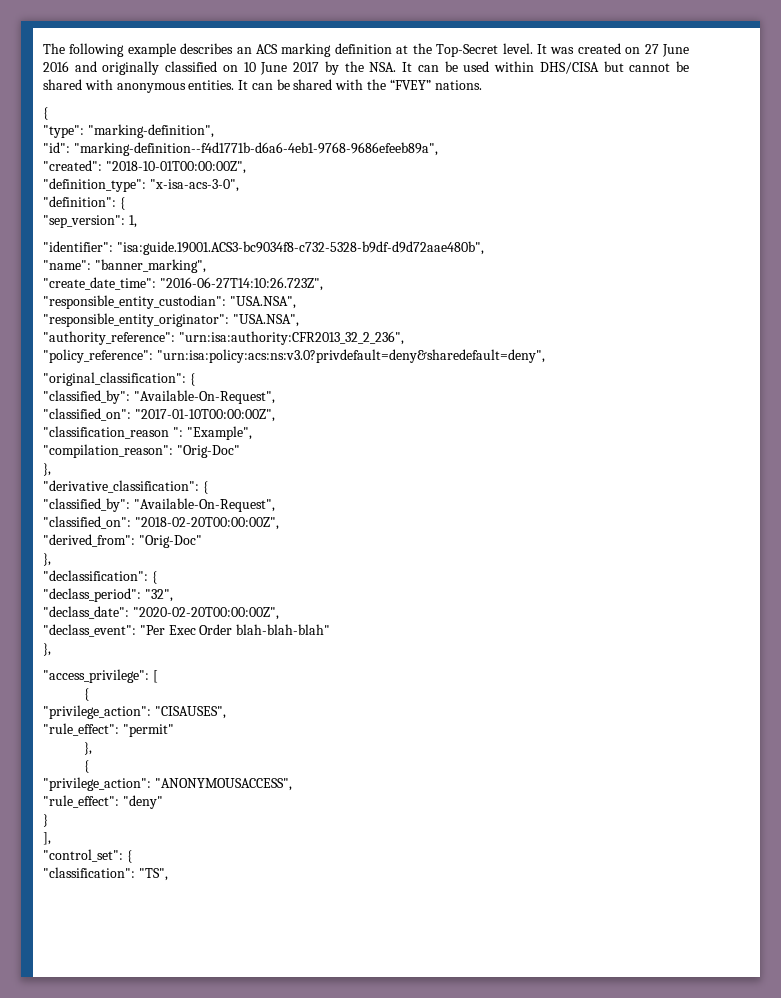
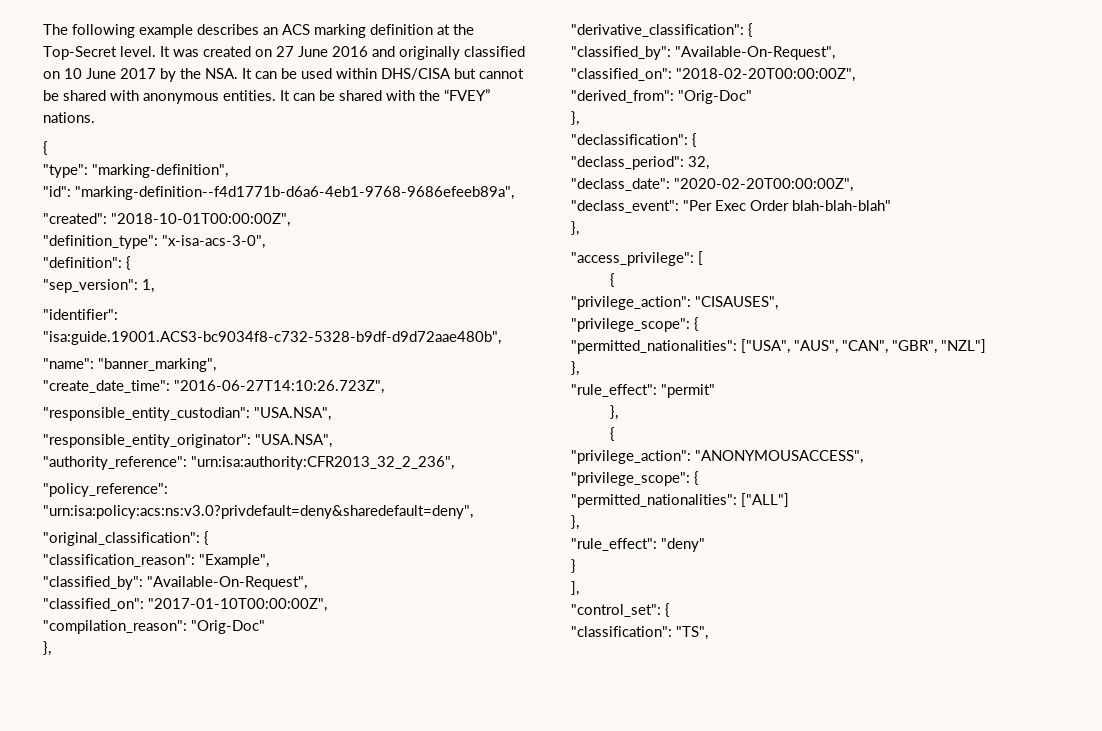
+ "classification_reason": "Example",
- "classification_reason ": "Example",
- "declass_period": "32",
+ "declass_period": 32,
  "privilege_action": "CISAUSES",
+ "privilege_scope": {
+ "permitted_nationalities": ["USA", "AUS", "CAN", "GBR", "NZL"]
+ },
  "privilege_action": "ANONYMOUSACCESS",
+ "privilege_scope": {
+ "permitted_nationalities": ["ALL"]
+ },

